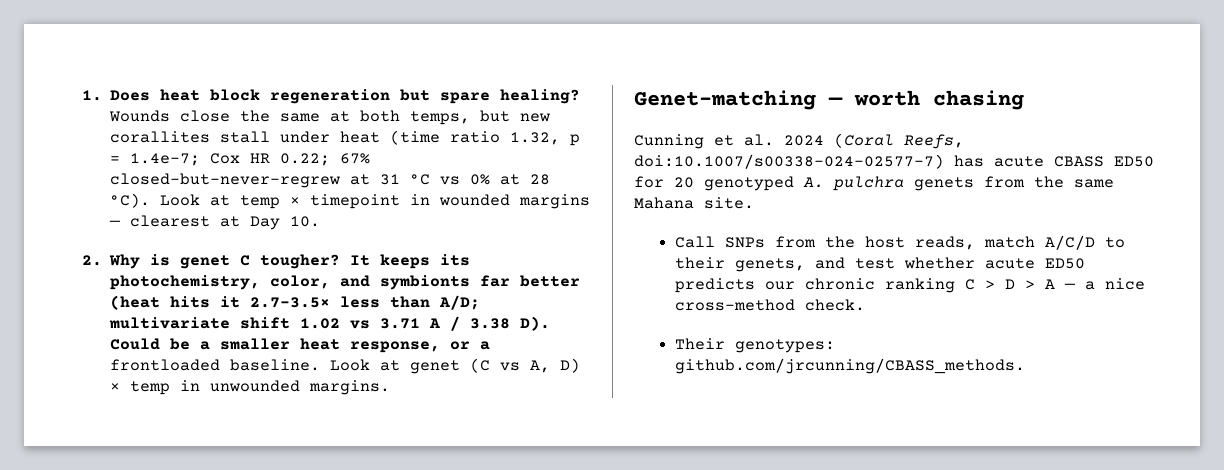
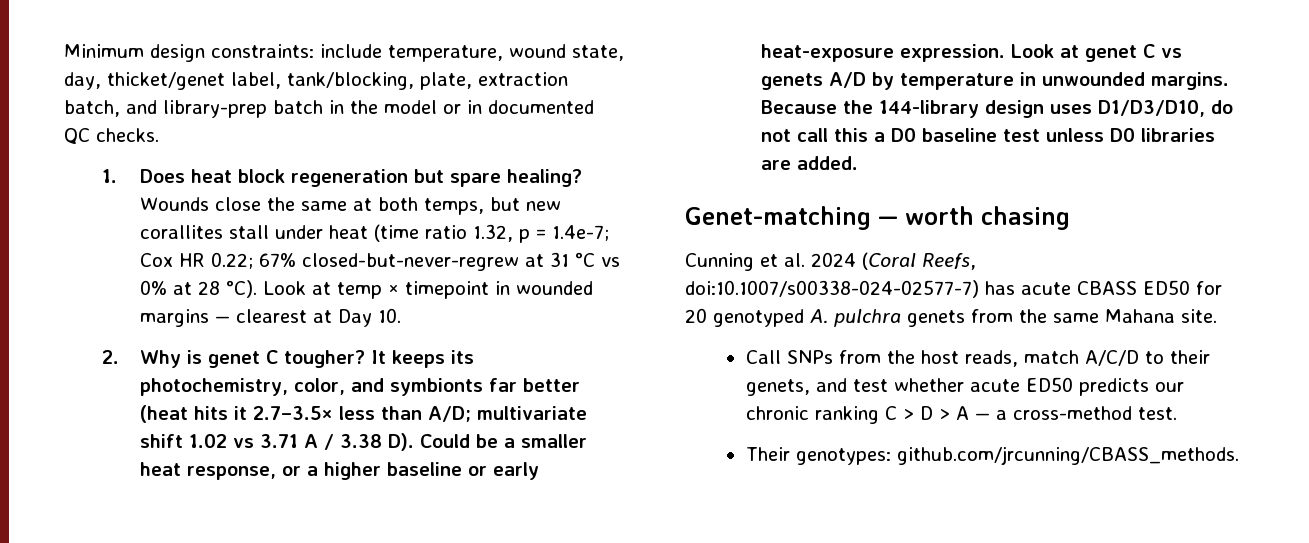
+ Minimum design constraints: include temperature, wound state, day, thicket/genet label, tank/blocking, plate, extraction batch, and library-prep batch in the model or in documented QC checks.
- It keeps its photochemistry, color, and symbionts far better (heat hits it 2.7–3.5× less than A/D; multivariate shift 1.02 vs 3.71 A / 3.38 D). Could be a smaller heat response, or a frontloaded baseline. Look at genet (C vs A, D) × temp in unwounded margins.
+ It keeps its photochemistry, color, and symbionts far better (heat hits it 2.7–3.5× less than A/D; multivariate shift 1.02 vs 3.71 A / 3.38 D). Could be a smaller heat response, or a higher baseline or early heat-exposure expression. Look at genet C vs genets A/D by temperature in unwounded margins. Because the 144-library design uses D1/D3/D10, do not call this a D0 baseline test unless D0 libraries are added.
- Call SNPs from the host reads, match A/C/D to their genets, and test whether acute ED50 predicts our chronic ranking C > D > A — a nice cross-method check.
+ Call SNPs from the host reads, match A/C/D to their genets, and test whether acute ED50 predicts our chronic ranking C > D > A — a cross-method test.

